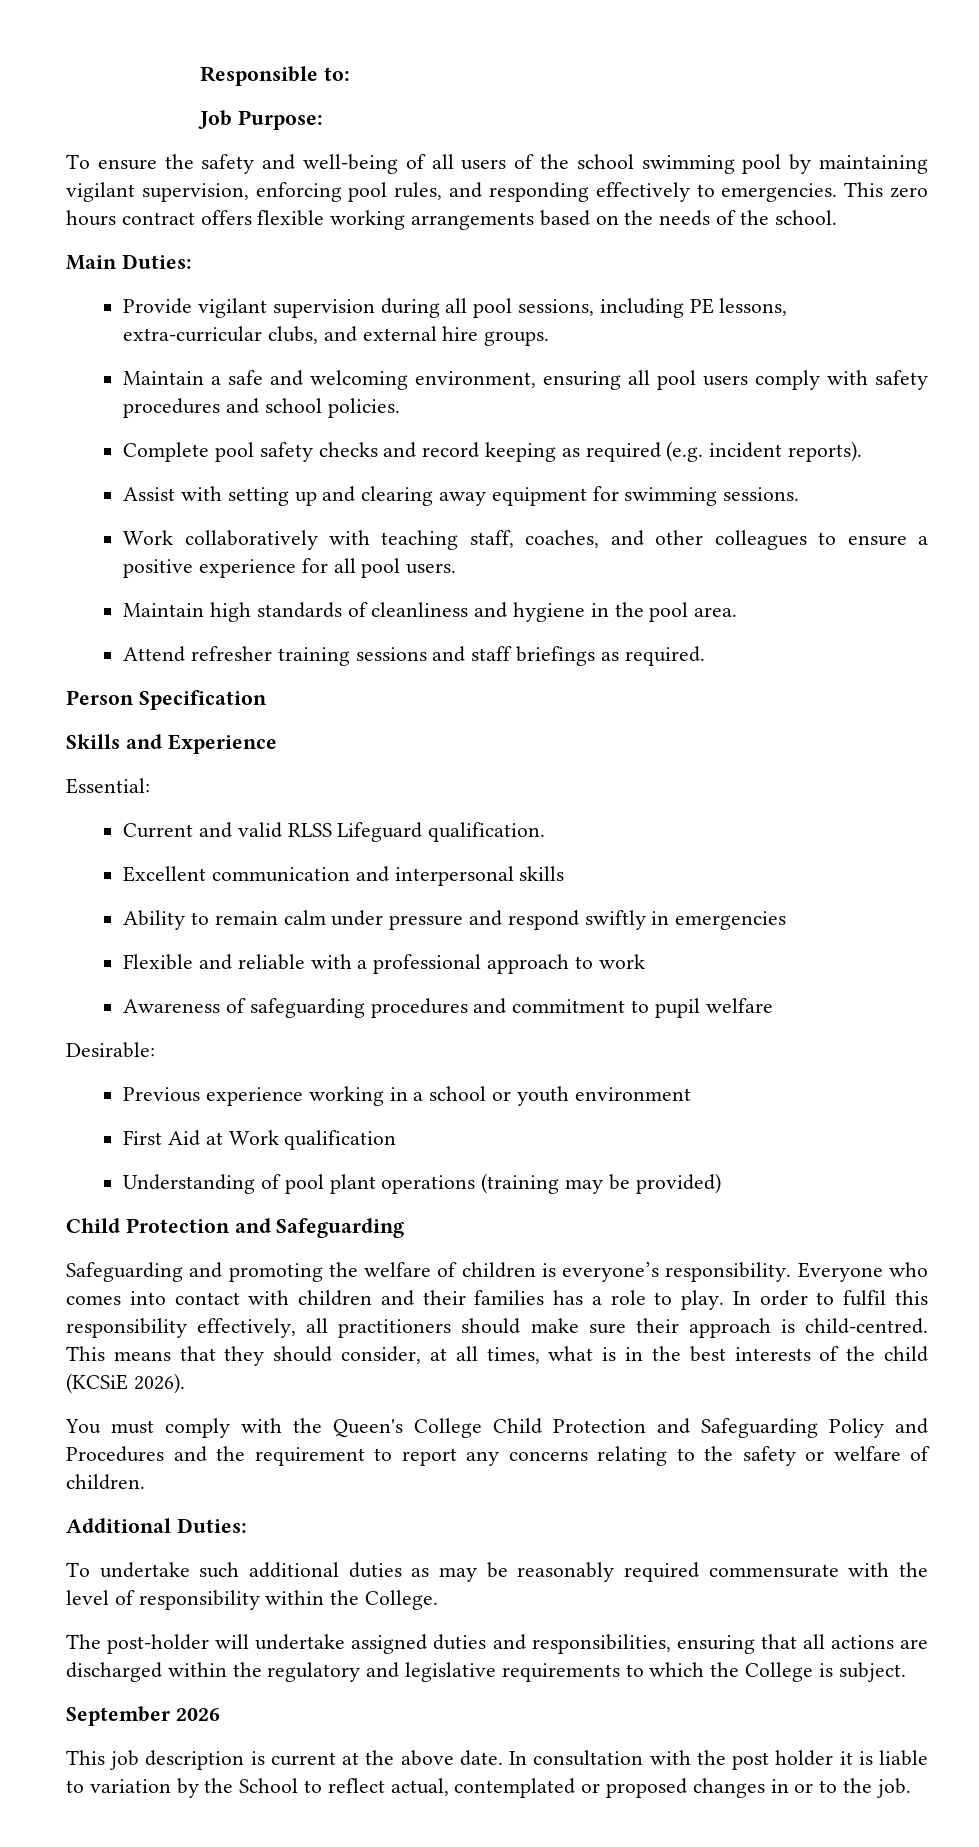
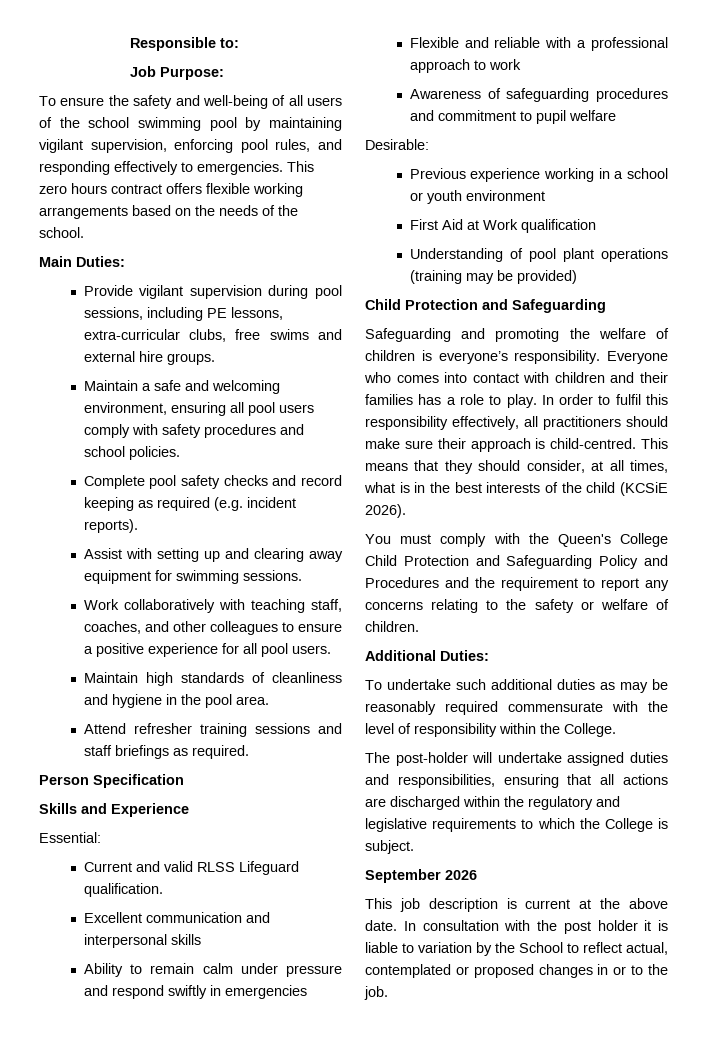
- Provide vigilant supervision during all pool sessions, including PE lessons, extra-curricular clubs, and external hire groups.
+ Provide vigilant supervision during pool sessions, including PE lessons, extra-curricular clubs, free swims and external hire groups.

